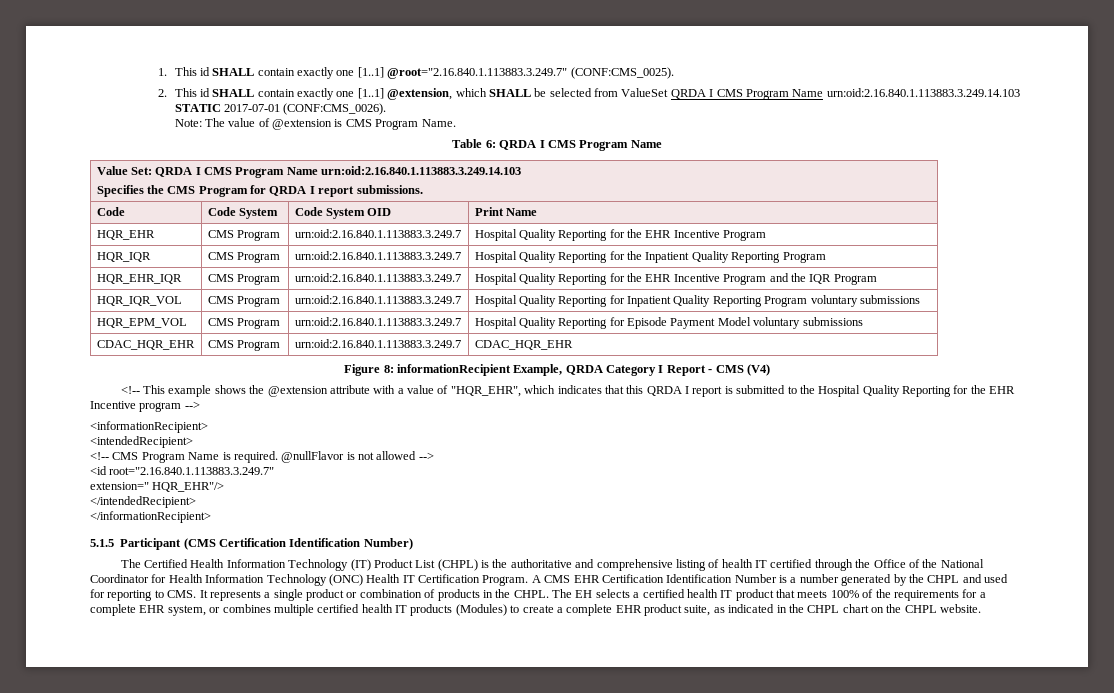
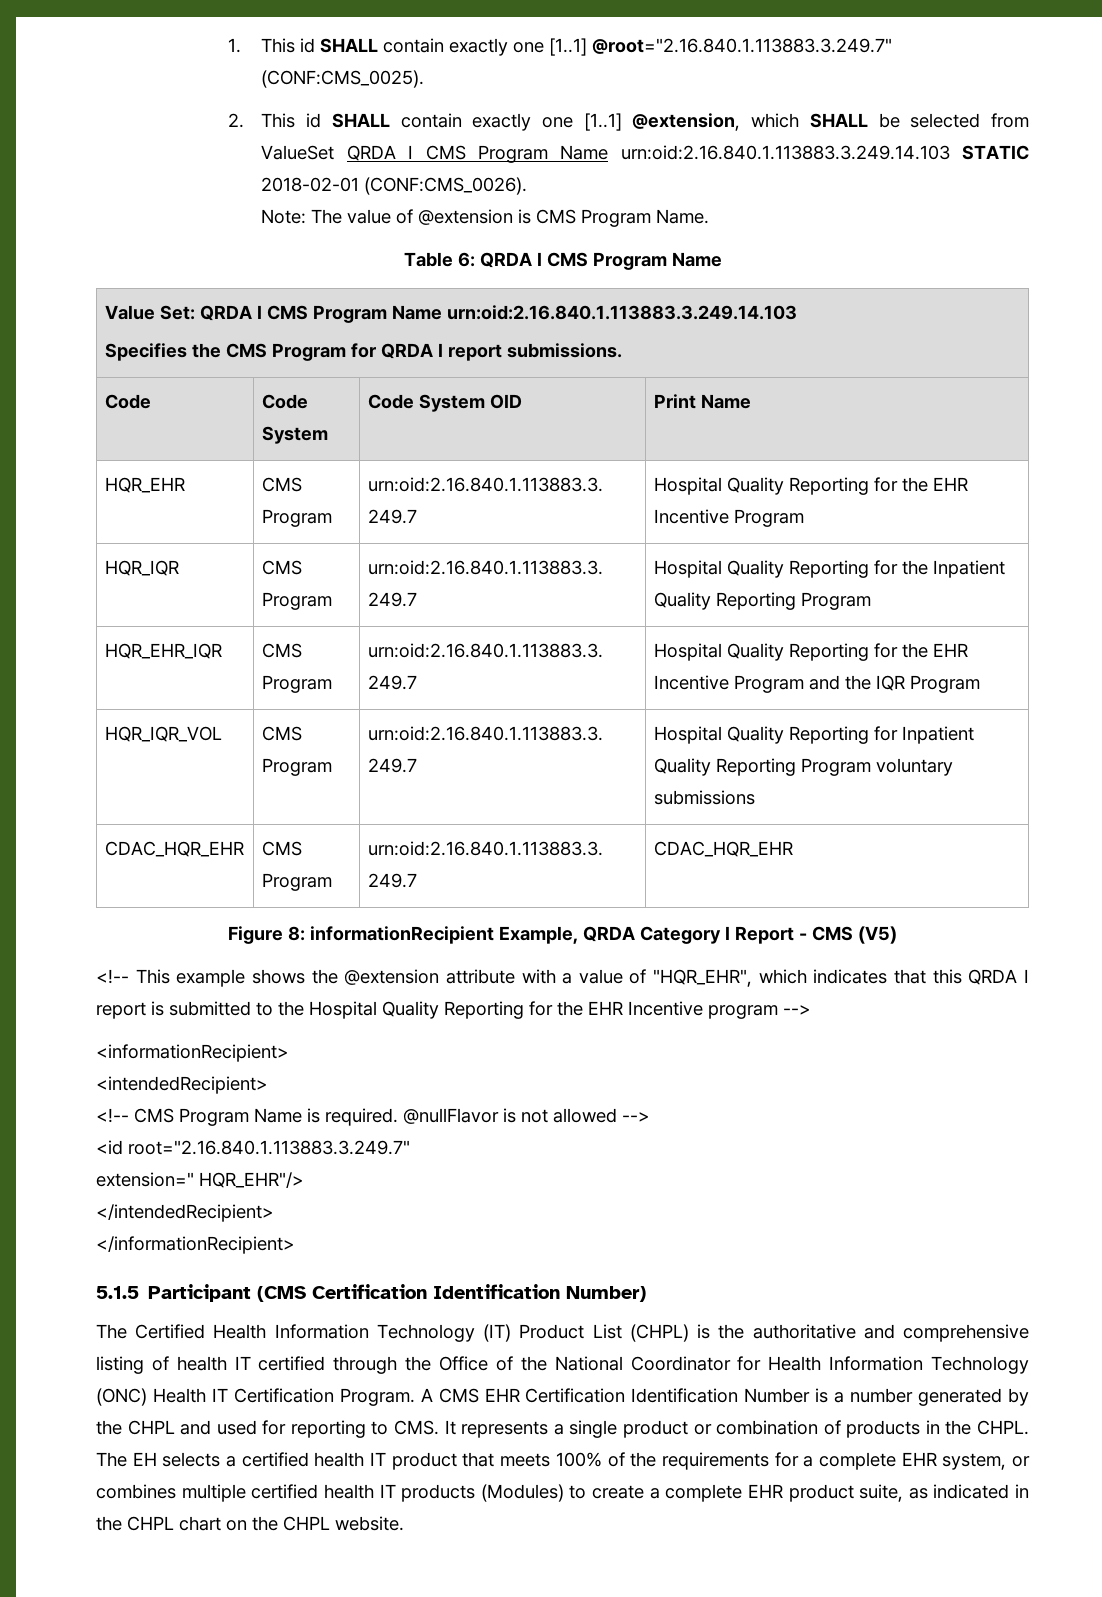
- 2. This id SHALL contain exactly one [1..1] @extension, which SHALL be selected from ValueSet QRDA I CMS Program Name urn:oid:2.16.840.1.113883.3.249.14.103 STATIC 2017-07-01 (CONF:CMS_0026).
+ 2. This id SHALL contain exactly one [1..1] @extension, which SHALL be selected from ValueSet QRDA I CMS Program Name urn:oid:2.16.840.1.113883.3.249.14.103 STATIC 2018-02-01 (CONF:CMS_0026).
- HQR_EPM_VOL | CMS Program | urn:oid:2.16.840.1.113883.3.249.7 | Hospital Quality Reporting for Episode Payment Model voluntary submissions
- Figure 8: informationRecipient Example, QRDA Category I Report - CMS (V4)
+ Figure 8: informationRecipient Example, QRDA Category I Report - CMS (V5)

